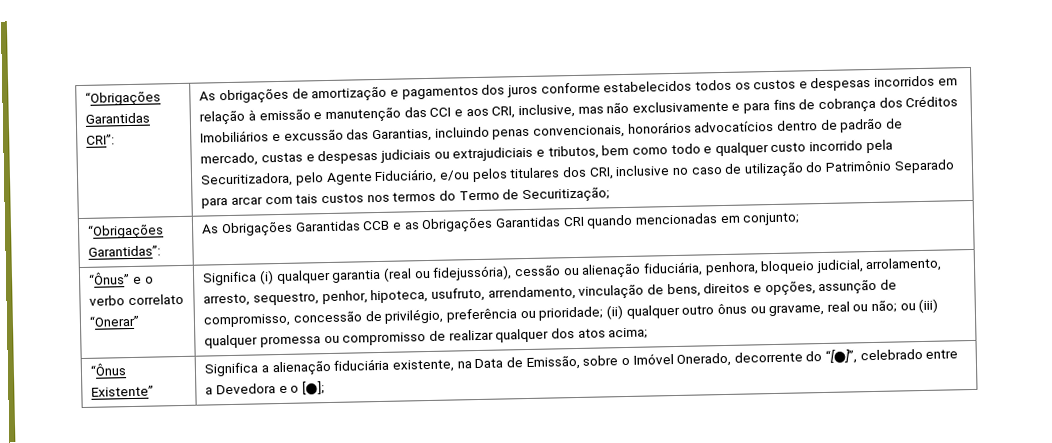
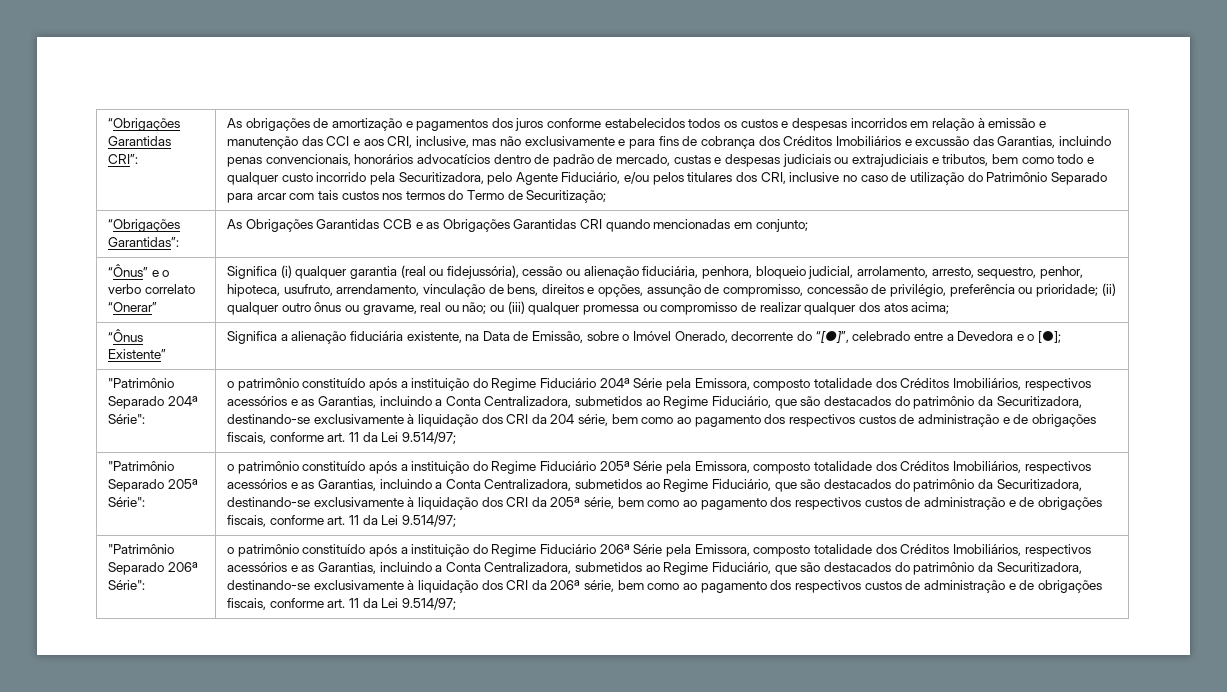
+ "Patrimônio Separado 204ª Série": | o patrimônio constituído após a instituição do Regime Fiduciário 204ª Série pela Emissora, composto totalidade dos Créditos Imobiliários, respectivos acessórios e as Garantias, incluindo a Conta Centralizadora, submetidos ao Regime Fiduciário, que são destacados do patrimônio da Securitizadora, destinando-se exclusivamente à liquidação dos CRI da 204 série, bem como ao pagamento dos respectivos custos de administração e de obrigações fiscais, conforme art. 11 da Lei 9.514/97;
+ "Patrimônio Separado 205ª Série": | o patrimônio constituído após a instituição do Regime Fiduciário 205ª Série pela Emissora, composto totalidade dos Créditos Imobiliários, respectivos acessórios e as Garantias, incluindo a Conta Centralizadora, submetidos ao Regime Fiduciário, que são destacados do patrimônio da Securitizadora, destinando-se exclusivamente à liquidação dos CRI da 205ª série, bem como ao pagamento dos respectivos custos de administração e de obrigações fiscais, conforme art. 11 da Lei 9.514/97;
+ "Patrimônio Separado 206ª Série": | o patrimônio constituído após a instituição do Regime Fiduciário 206ª Série pela Emissora, composto totalidade dos Créditos Imobiliários, respectivos acessórios e as Garantias, incluindo a Conta Centralizadora, submetidos ao Regime Fiduciário, que são destacados do patrimônio da Securitizadora, destinando-se exclusivamente à liquidação dos CRI da 206ª série, bem como ao pagamento dos respectivos custos de administração e de obrigações fiscais, conforme art. 11 da Lei 9.514/97;

